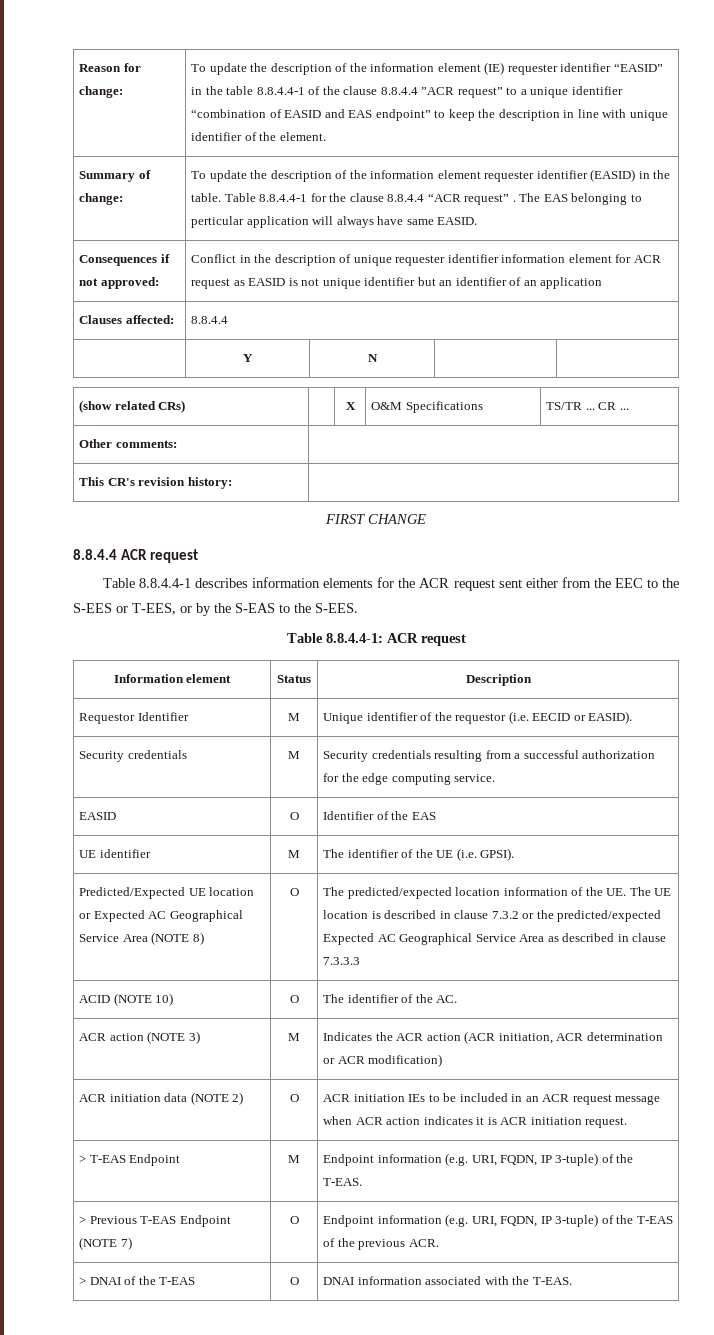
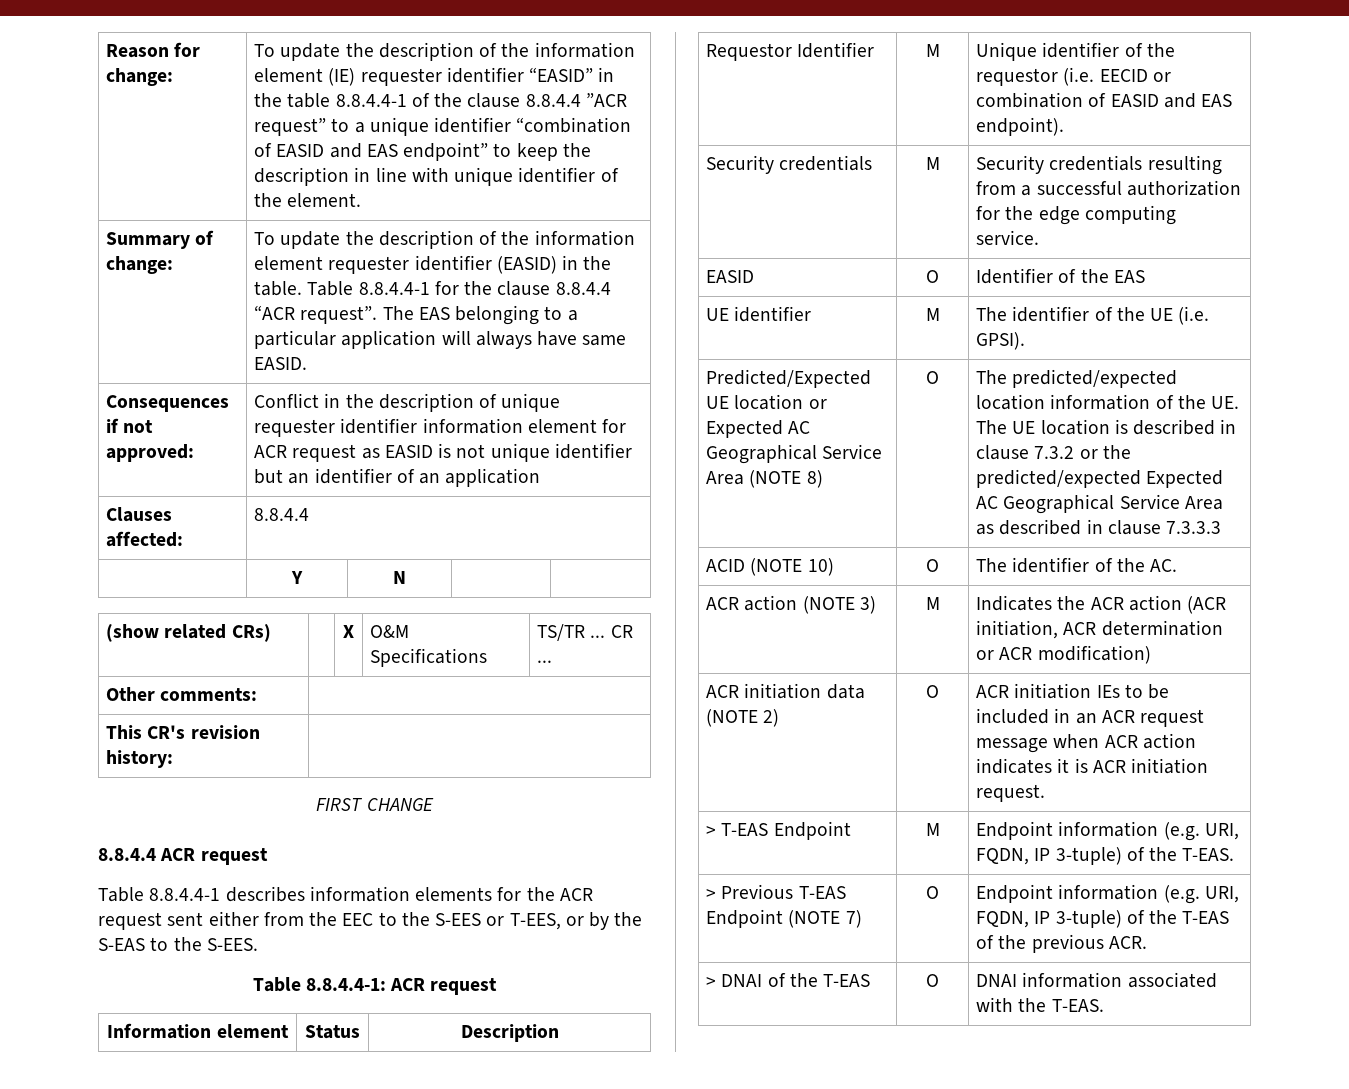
- Summary of change: | To update the description of the information element requester identifier (EASID) in the table. Table 8.8.4.4-1 for the clause 8.8.4.4 “ACR request” . The EAS belonging to perticular application will always have same EASID.
+ Summary of change: | To update the description of the information element requester identifier (EASID) in the table. Table 8.8.4.4-1 for the clause 8.8.4.4 “ACR request”. The EAS belonging to a particular application will always have same EASID.
- Requestor Identifier | M | Unique identifier of the requestor (i.e. EECID or EASID).
+ Requestor Identifier | M | Unique identifier of the requestor (i.e. EECID or combination of EASID and EAS endpoint).

